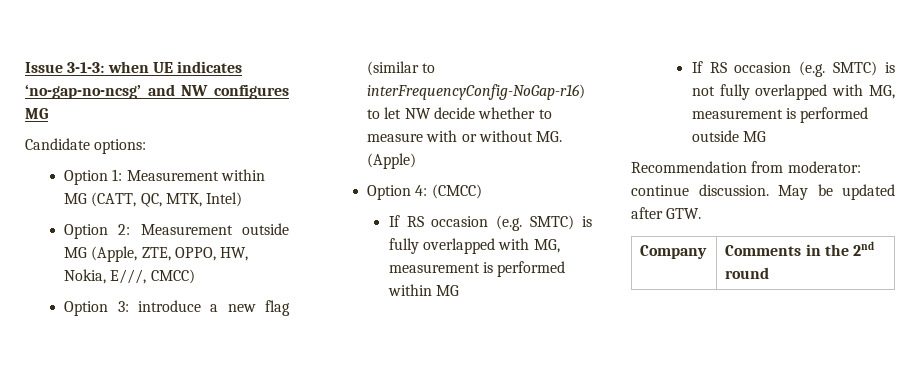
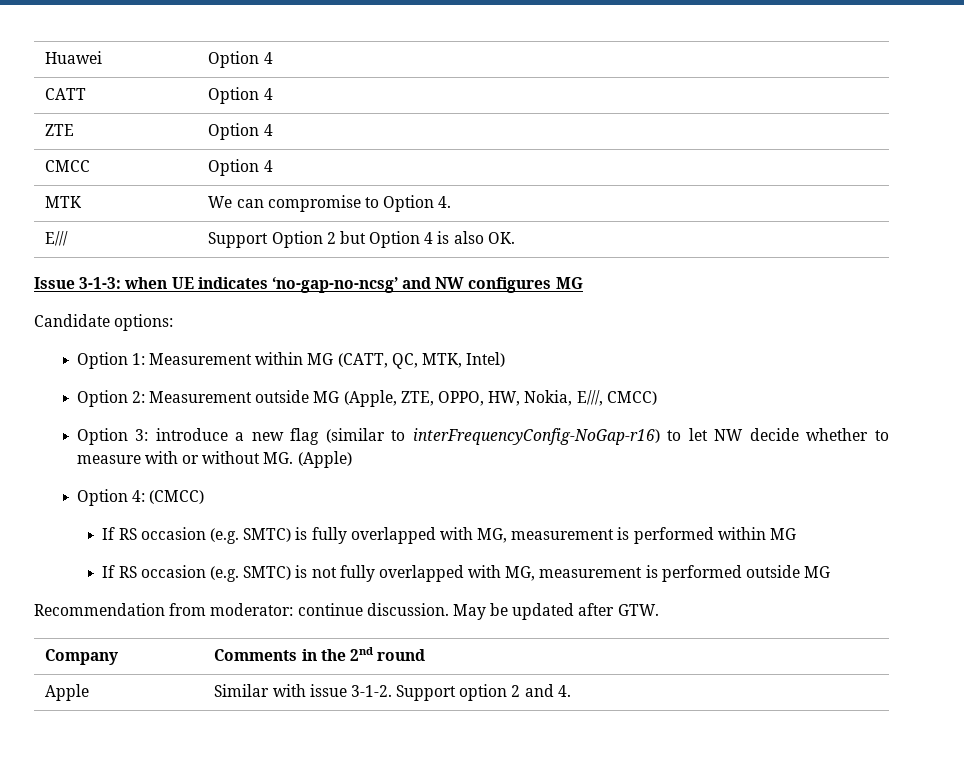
+ Huawei | Option 4
+ CATT | Option 4
+ ZTE | Option 4
+ CMCC | Option 4
+ MTK | We can compromise to Option 4.
+ E/// | Support Option 2 but Option 4 is also OK.
+ Apple | Similar with issue 3-1-2. Support option 2 and 4.

